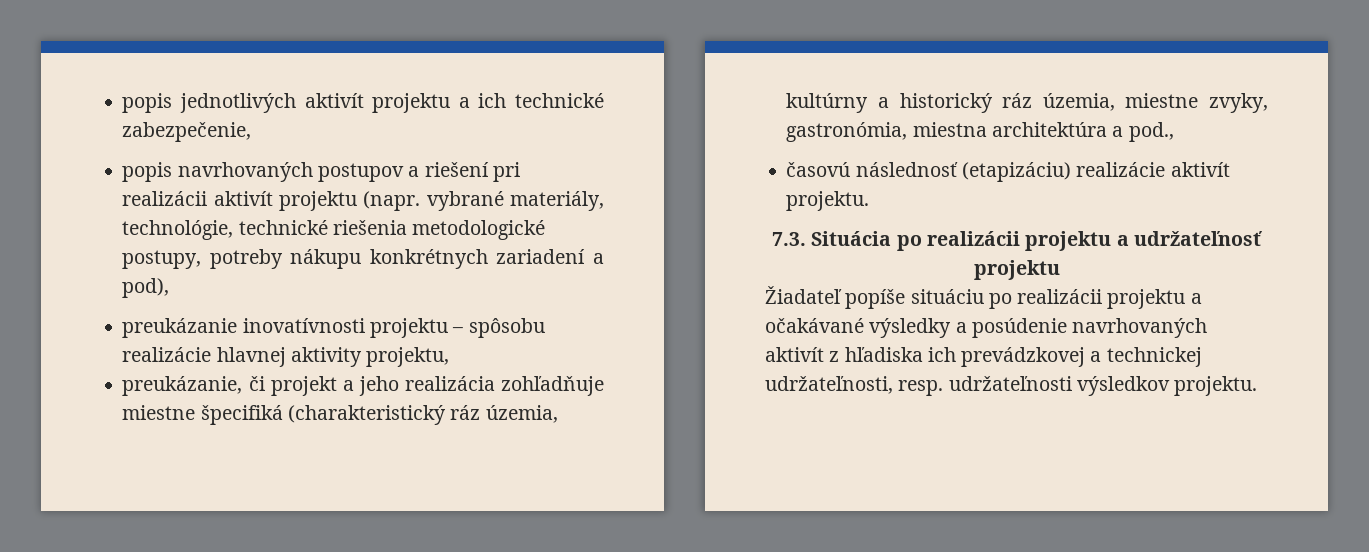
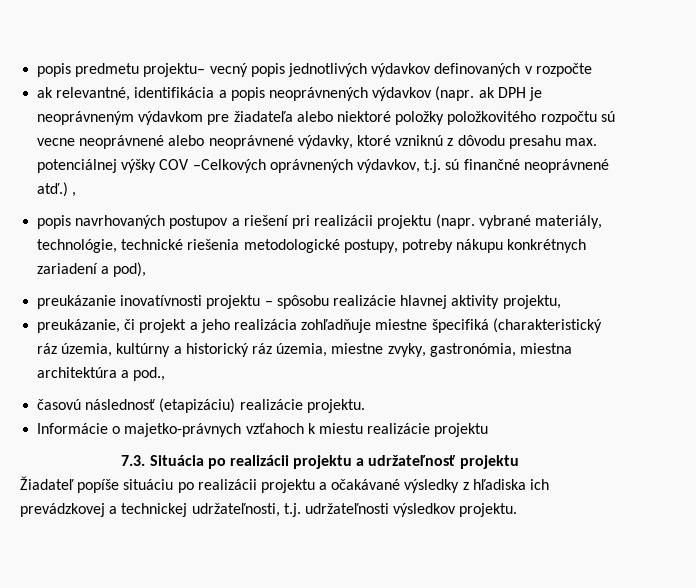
- popis jednotlivých aktivít projektu a ich technické zabezpečenie,
+ popis predmetu projektu– vecný popis jednotlivých výdavkov definovaných v rozpočte
+ ak relevantné, identifikácia a popis neoprávnených výdavkov (napr. ak DPH je neoprávneným výdavkom pre žiadateľa alebo niektoré položky položkovitého rozpočtu sú vecne neoprávnené alebo neoprávnené výdavky, ktoré vzniknú z dôvodu presahu max. potenciálnej výšky COV –Celkových oprávnených výdavkov, t.j. sú finančné neoprávnené atď.) ,
- popis navrhovaných postupov a riešení pri realizácii aktivít projektu (napr. vybrané materiály, technológie, technické riešenia metodologické postupy, potreby nákupu konkrétnych zariadení a pod),
+ popis navrhovaných postupov a riešení pri realizácii projektu (napr. vybrané materiály, technológie, technické riešenia metodologické postupy, potreby nákupu konkrétnych zariadení a pod),
- časovú následnosť (etapizáciu) realizácie aktivít projektu.
+ časovú následnosť (etapizáciu) realizácie projektu.
+ Informácie o majetko-právnych vzťahoch k miestu realizácie projektu
- Žiadateľ popíše situáciu po realizácii projektu a očakávané výsledky a posúdenie navrhovaných aktivít z hľadiska ich prevádzkovej a technickej udržateľnosti, resp. udržateľnosti výsledkov projektu.
+ Žiadateľ popíše situáciu po realizácii projektu a očakávané výsledky z hľadiska ich prevádzkovej a technickej udržateľnosti, t.j. udržateľnosti výsledkov projektu.

